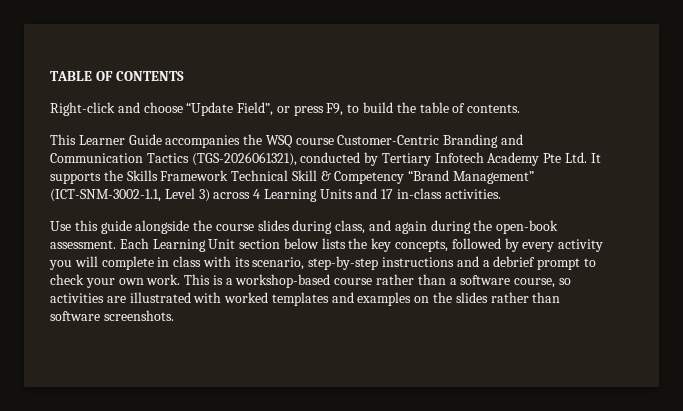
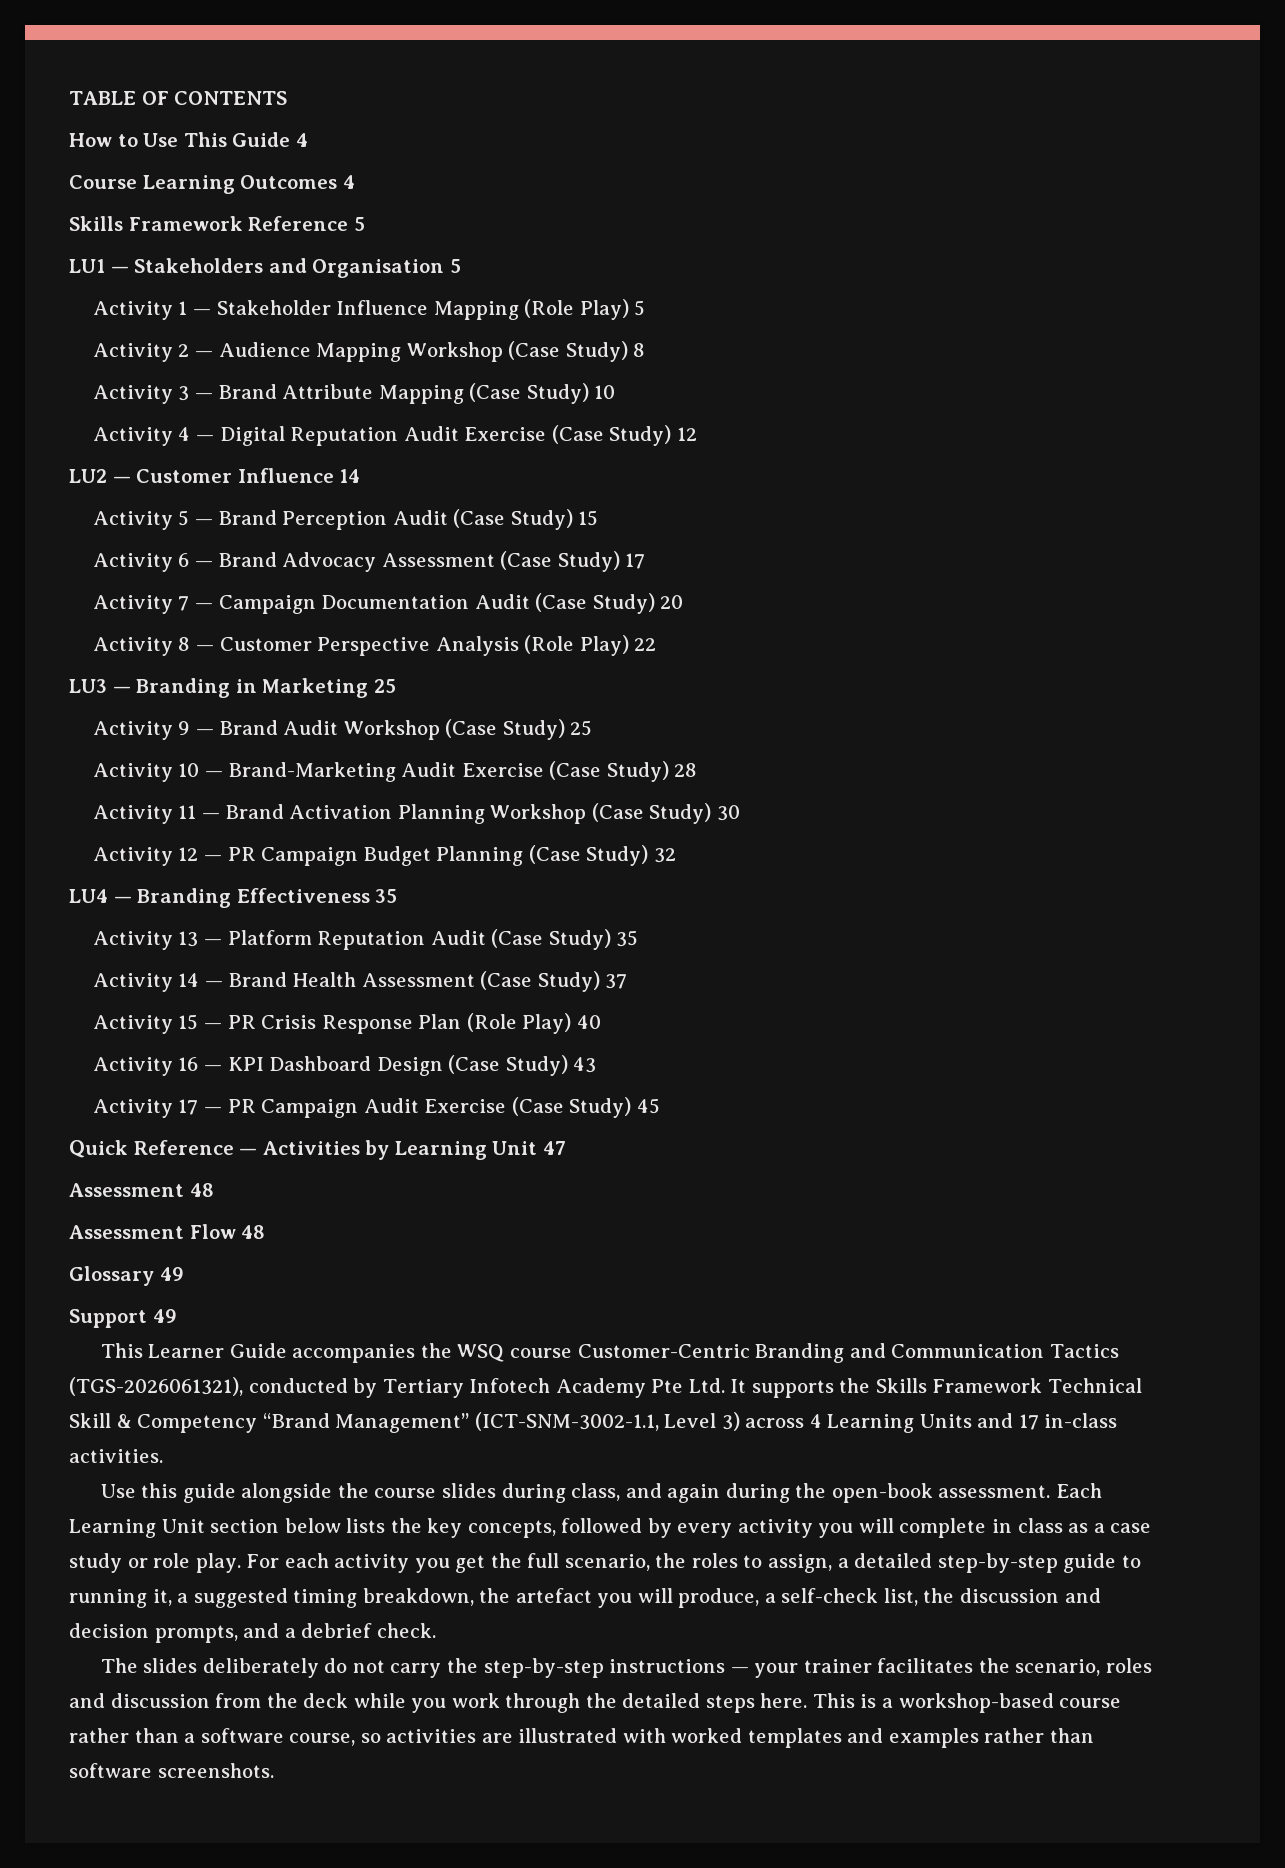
- Right-click and choose “Update Field”, or press F9, to build the table of contents.
+ How to Use This Guide 4
+ Course Learning Outcomes 4
+ Skills Framework Reference 5
+ LU1 — Stakeholders and Organisation 5
+ Activity 1 — Stakeholder Influence Mapping (Role Play) 5
+ Activity 2 — Audience Mapping Workshop (Case Study) 8
+ Activity 3 — Brand Attribute Mapping (Case Study) 10
+ Activity 4 — Digital Reputation Audit Exercise (Case Study) 12
+ LU2 — Customer Influence 14
+ Activity 5 — Brand Perception Audit (Case Study) 15
+ Activity 6 — Brand Advocacy Assessment (Case Study) 17
+ Activity 7 — Campaign Documentation Audit (Case Study) 20
+ Activity 8 — Customer Perspective Analysis (Role Play) 22
+ LU3 — Branding in Marketing 25
+ Activity 9 — Brand Audit Workshop (Case Study) 25
+ Activity 10 — Brand-Marketing Audit Exercise (Case Study) 28
+ Activity 11 — Brand Activation Planning Workshop (Case Study) 30
+ Activity 12 — PR Campaign Budget Planning (Case Study) 32
+ LU4 — Branding Effectiveness 35
+ Activity 13 — Platform Reputation Audit (Case Study) 35
+ Activity 14 — Brand Health Assessment (Case Study) 37
+ Activity 15 — PR Crisis Response Plan (Role Play) 40
+ Activity 16 — KPI Dashboard Design (Case Study) 43
+ Activity 17 — PR Campaign Audit Exercise (Case Study) 45
+ Quick Reference — Activities by Learning Unit 47
+ Assessment 48
+ Assessment Flow 48
+ Glossary 49
+ Support 49
- Each Learning Unit section below lists the key concepts, followed by every activity you will complete in class with its scenario, step-by-step instructions and a debrief prompt to check your own work.
+ Each Learning Unit section below lists the key concepts, followed by every activity you will complete in class as a case study or role play. For each activity you get the full scenario, the roles to assign, a detailed step-by-step guide to running it, a suggested timing breakdown, the artefact you will produce, a self-check list, the discussion and decision prompts, and a debrief check.
+ The slides deliberately do not carry the step-by-step instructions — your trainer facilitates the scenario, roles and discussion from the deck while you work through the detailed steps here.
- This is a workshop-based course rather than a software course, so activities are illustrated with worked templates and examples on the slides rather than software screenshots.
+ This is a workshop-based course rather than a software course, so activities are illustrated with worked templates and examples rather than software screenshots.

